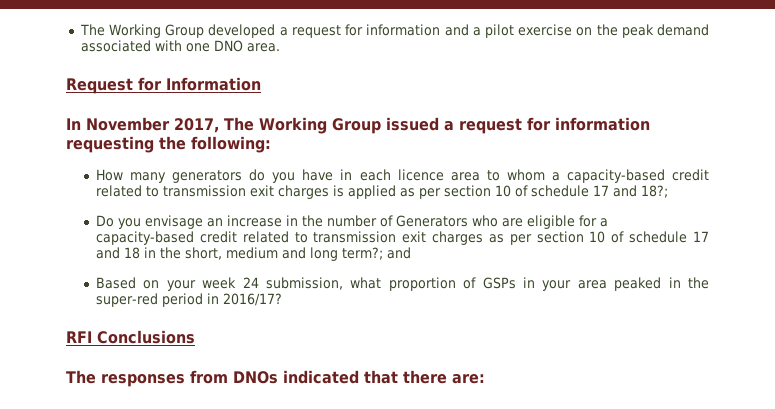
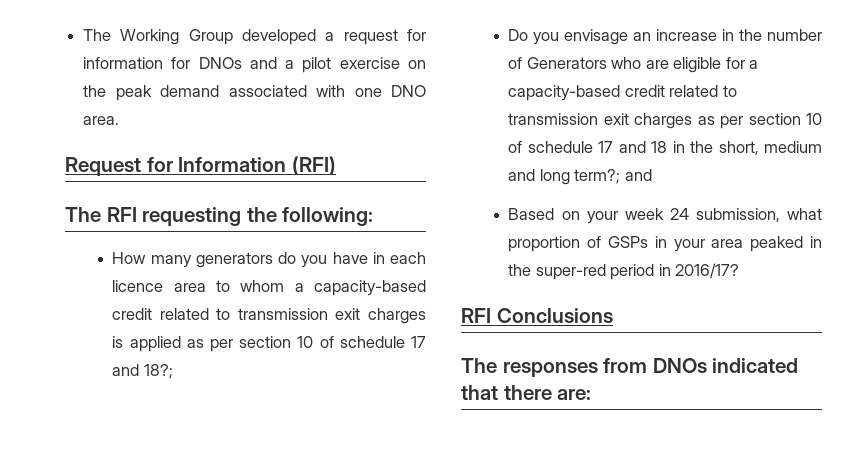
- The Working Group developed a request for information and a pilot exercise on the peak demand associated with one DNO area.
+ The Working Group developed a request for information for DNOs and a pilot exercise on the peak demand associated with one DNO area.
- Request for Information
- In November 2017, The Working Group issued a request for information requesting the following:
+ Request for Information (RFI)
+ The RFI requesting the following:

